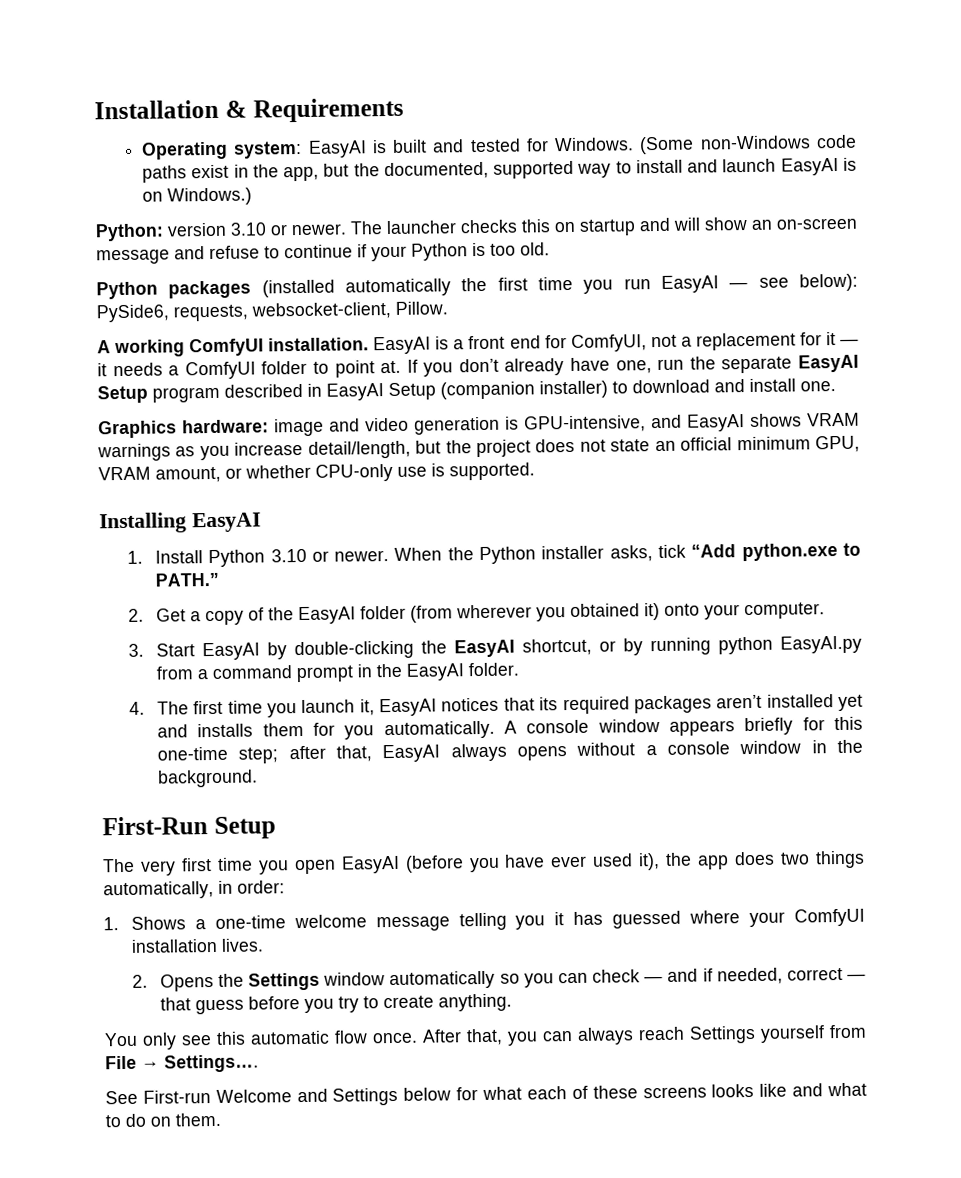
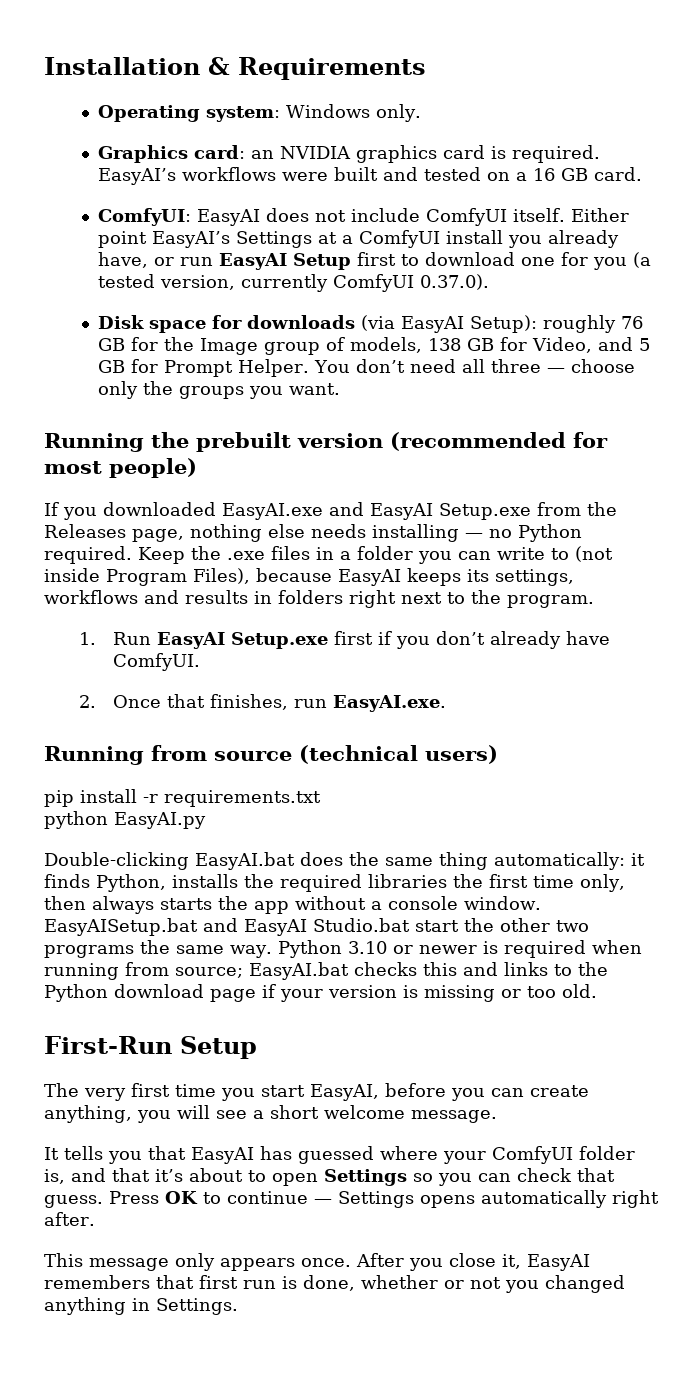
- Operating system: EasyAI is built and tested for Windows. (Some non-Windows code paths exist in the app, but the documented, supported way to install and launch EasyAI is on Windows.)
- Python: version 3.10 or newer. The launcher checks this on startup and will show an on-screen message and refuse to continue if your Python is too old.
- Python packages (installed automatically the first time you run EasyAI — see below): PySide6, requests, websocket-client, Pillow.
- A working ComfyUI installation. EasyAI is a front end for ComfyUI, not a replacement for it — it needs a ComfyUI folder to point at. If you don’t already have one, run the separate EasyAI Setup program described in EasyAI Setup (companion installer) to download and install one.
- Graphics hardware: image and video generation is GPU-intensive, and EasyAI shows VRAM warnings as you increase detail/length, but the project does not state an official minimum GPU, VRAM amount, or whether CPU-only use is supported.
- Installing EasyAI
- 1. Install Python 3.10 or newer. When the Python installer asks, tick “Add python.exe to PATH.”
- 2. Get a copy of the EasyAI folder (from wherever you obtained it) onto your computer.
- 3. Start EasyAI by double-clicking the EasyAI shortcut, or by running python EasyAI.py from a command prompt in the EasyAI folder.
- 4. The first time you launch it, EasyAI notices that its required packages aren’t installed yet and installs them for you automatically. A console window appears briefly for this one-time step; after that, EasyAI always opens without a console window in the background.
+ Operating system: Windows only.
+ Graphics card: an NVIDIA graphics card is required. EasyAI’s workflows were built and tested on a 16 GB card.
+ ComfyUI: EasyAI does not include ComfyUI itself. Either point EasyAI’s Settings at a ComfyUI install you already have, or run EasyAI Setup first to download one for you (a tested version, currently ComfyUI 0.37.0).
+ Disk space for downloads (via EasyAI Setup): roughly 76 GB for the Image group of models, 138 GB for Video, and 5 GB for Prompt Helper. You don’t need all three — choose only the groups you want.
+ Running the prebuilt version (recommended for most people)
+ If you downloaded EasyAI.exe and EasyAI Setup.exe from the Releases page, nothing else needs installing — no Python required. Keep the .exe files in a folder you can write to (not inside Program Files), because EasyAI keeps its settings, workflows and results in folders right next to the program.
+ 1. Run EasyAI Setup.exe first if you don’t already have ComfyUI.
+ 2. Once that finishes, run EasyAI.exe.
+ Running from source (technical users)
+ pip install -r requirements.txt
+ python EasyAI.py
+ Double-clicking EasyAI.bat does the same thing automatically: it finds Python, installs the required libraries the first time only, then always starts the app without a console window. EasyAISetup.bat and EasyAI Studio.bat start the other two programs the same way. Python 3.10 or newer is required when running from source; EasyAI.bat checks this and links to the Python download page if your version is missing or too old.
- The very first time you open EasyAI (before you have ever used it), the app does two things automatically, in order:
- 1. Shows a one-time welcome message telling you it has guessed where your ComfyUI installation lives.
- 2. Opens the Settings window automatically so you can check — and if needed, correct — that guess before you try to create anything.
- You only see this automatic flow once. After that, you can always reach Settings yourself from File → Settings….
- See First-run Welcome and Settings below for what each of these screens looks like and what to do on them.
+ The very first time you start EasyAI, before you can create anything, you will see a short welcome message.
+ It tells you that EasyAI has guessed where your ComfyUI folder is, and that it’s about to open Settings so you can check that guess. Press OK to continue — Settings opens automatically right after.
+ This message only appears once. After you close it, EasyAI remembers that first run is done, whether or not you changed anything in Settings.

